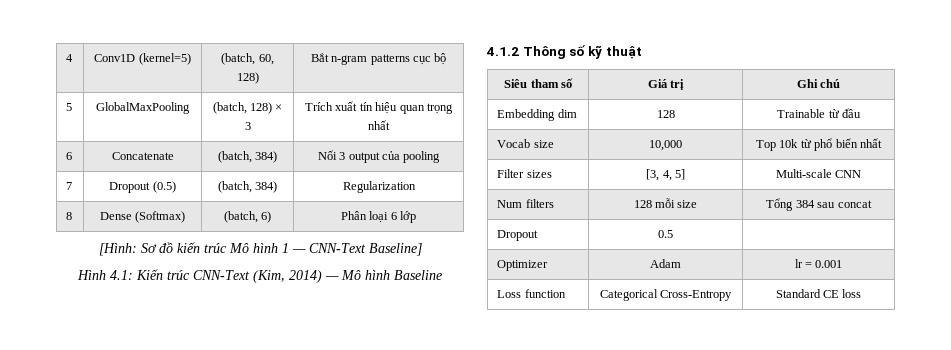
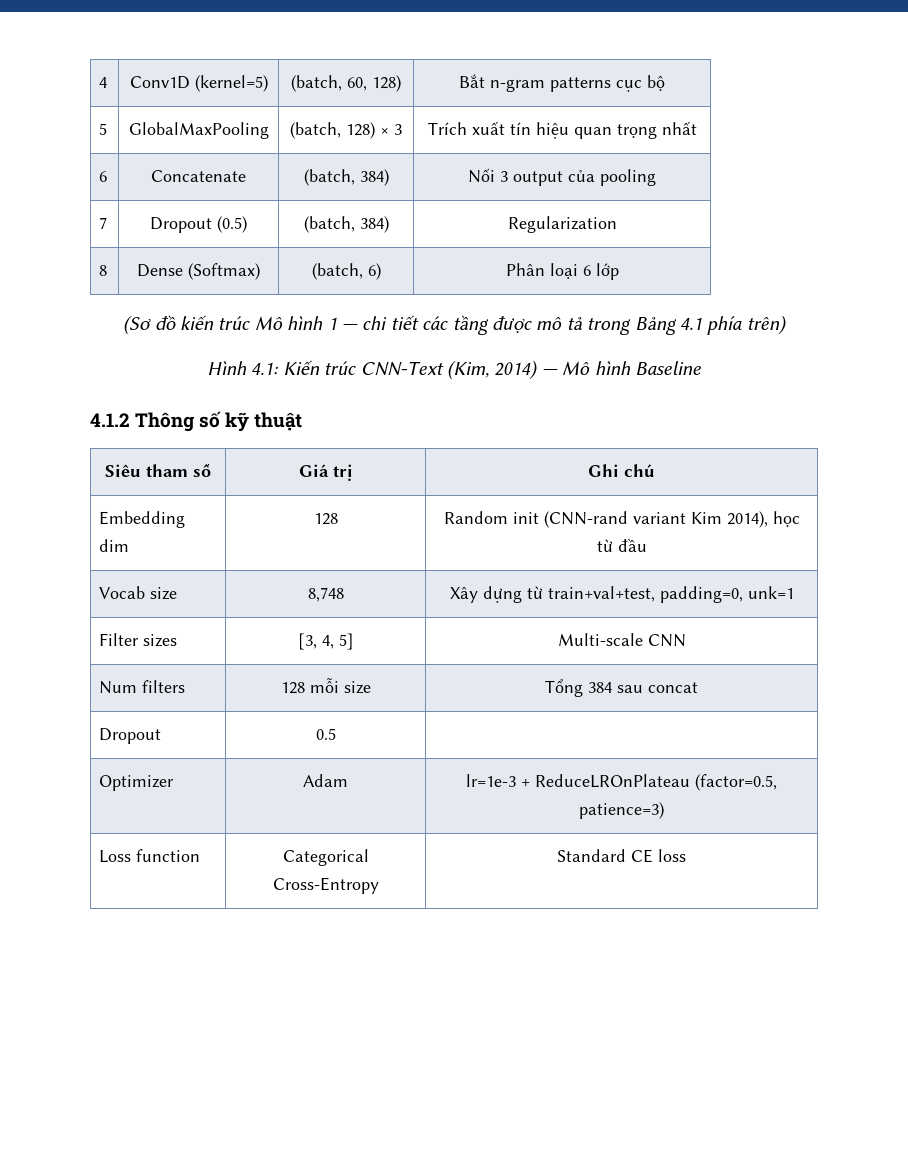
- [Hình: Sơ đồ kiến trúc Mô hình 1 — CNN-Text Baseline]
+ (Sơ đồ kiến trúc Mô hình 1 — chi tiết các tầng được mô tả trong Bảng 4.1 phía trên)
- Embedding dim | 128 | Trainable từ đầu
- Vocab size | 10,000 | Top 10k từ phổ biến nhất
+ Embedding dim | 128 | Random init (CNN-rand variant Kim 2014), học từ đầu
+ Vocab size | 8,748 | Xây dựng từ train+val+test, padding=0, unk=1
- Optimizer | Adam | lr = 0.001
+ Optimizer | Adam | lr=1e-3 + ReduceLROnPlateau (factor=0.5, patience=3)

